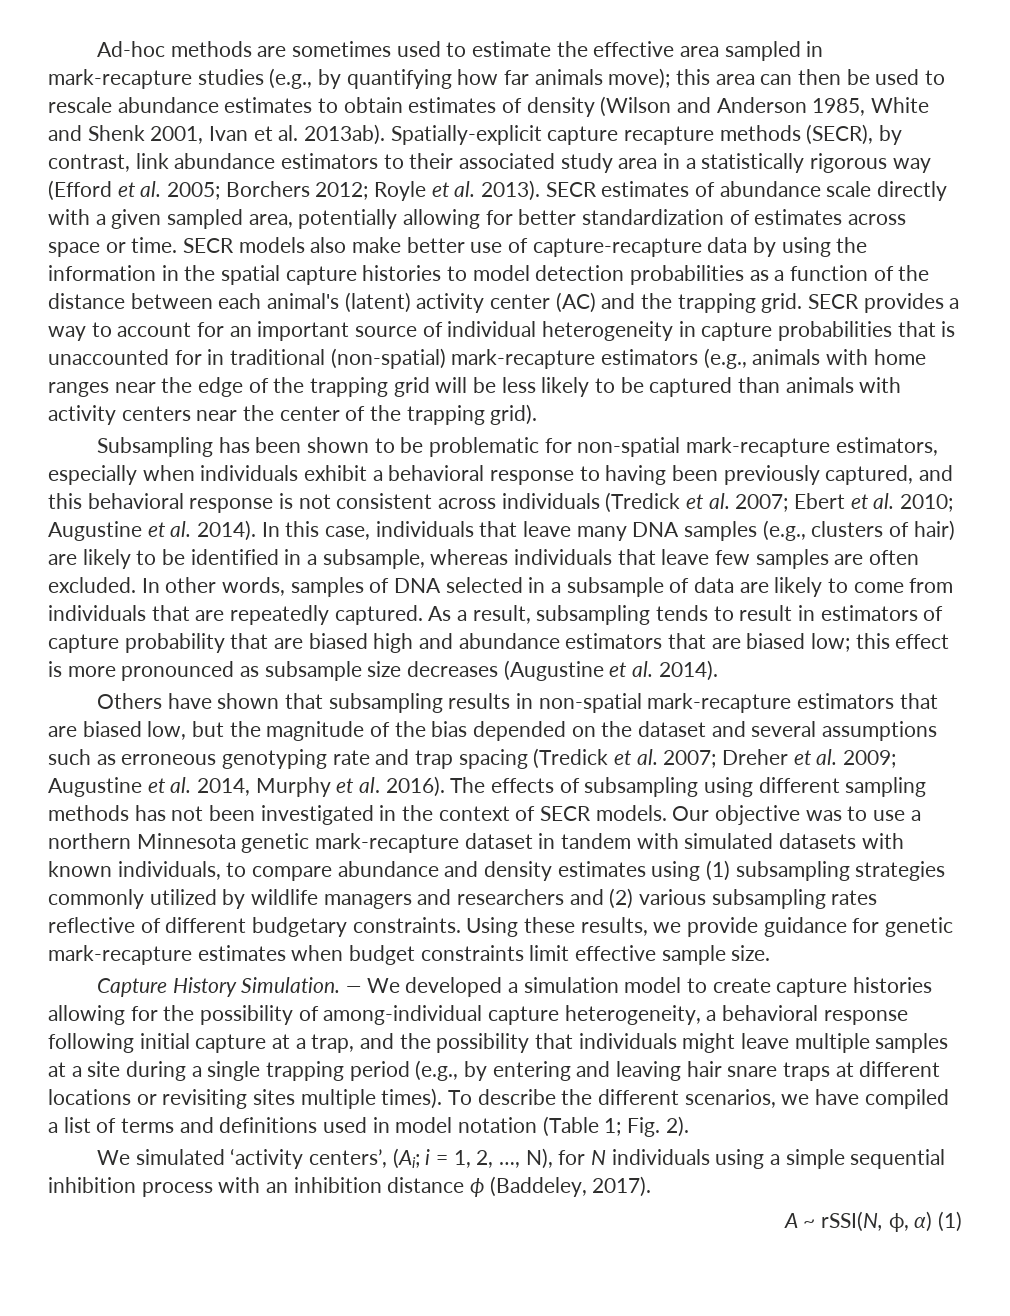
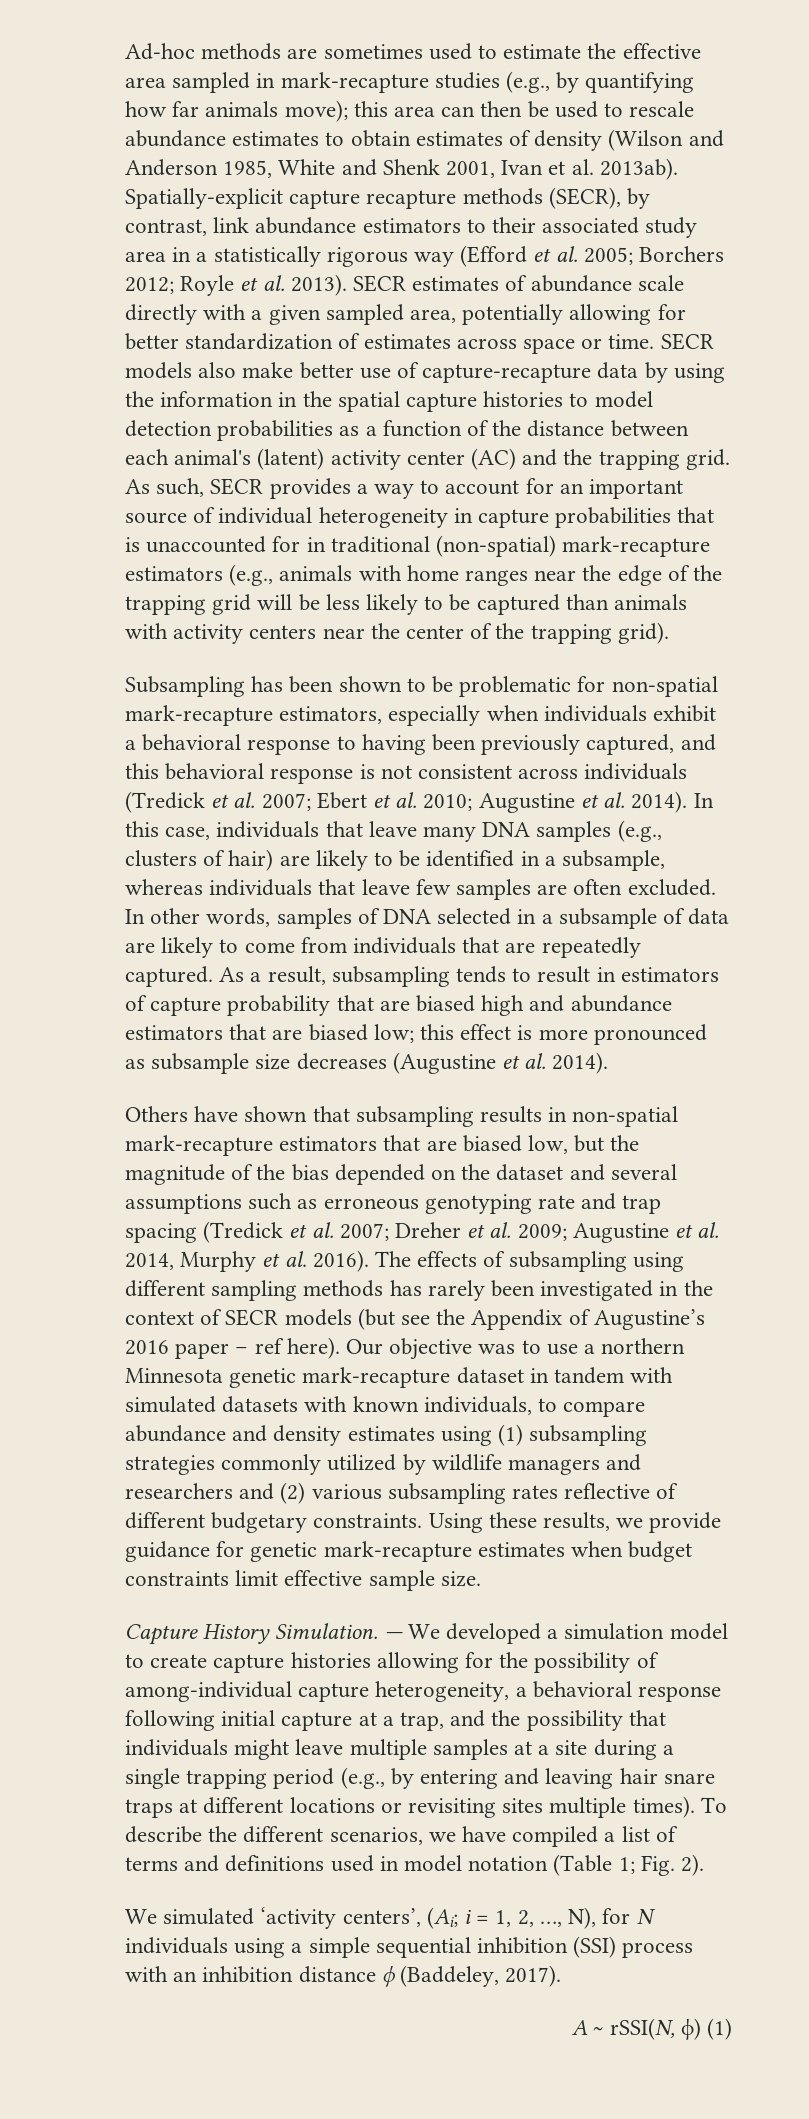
- SECR provides a way to account for an important source of individual heterogeneity in capture probabilities that is unaccounted for in traditional (non-spatial) mark-recapture estimators (e.g., animals with home ranges near the edge of the trapping grid will be less likely to be captured than animals with activity centers near the center of the trapping grid).
+ As such, SECR provides a way to account for an important source of individual heterogeneity in capture probabilities that is unaccounted for in traditional (non-spatial) mark-recapture estimators (e.g., animals with home ranges near the edge of the trapping grid will be less likely to be captured than animals with activity centers near the center of the trapping grid).
- The effects of subsampling using different sampling methods has not been investigated in the context of SECR models.
+ The effects of subsampling using different sampling methods has rarely been investigated in the context of SECR models (but see the Appendix of Augustine’s 2016 paper – ref here).
- We simulated ‘activity centers’, (Ai; i = 1, 2, …, N), for N individuals using a simple sequential inhibition process with an inhibition distance ϕ (Baddeley, 2017).
+ We simulated ‘activity centers’, (Ai; i = 1, 2, …, N), for N individuals using a simple sequential inhibition (SSI) process with an inhibition distance ϕ (Baddeley, 2017).
- A ~ rSSI(N, ϕ, α) (1)
+ A ~ rSSI(N, ϕ) (1)

